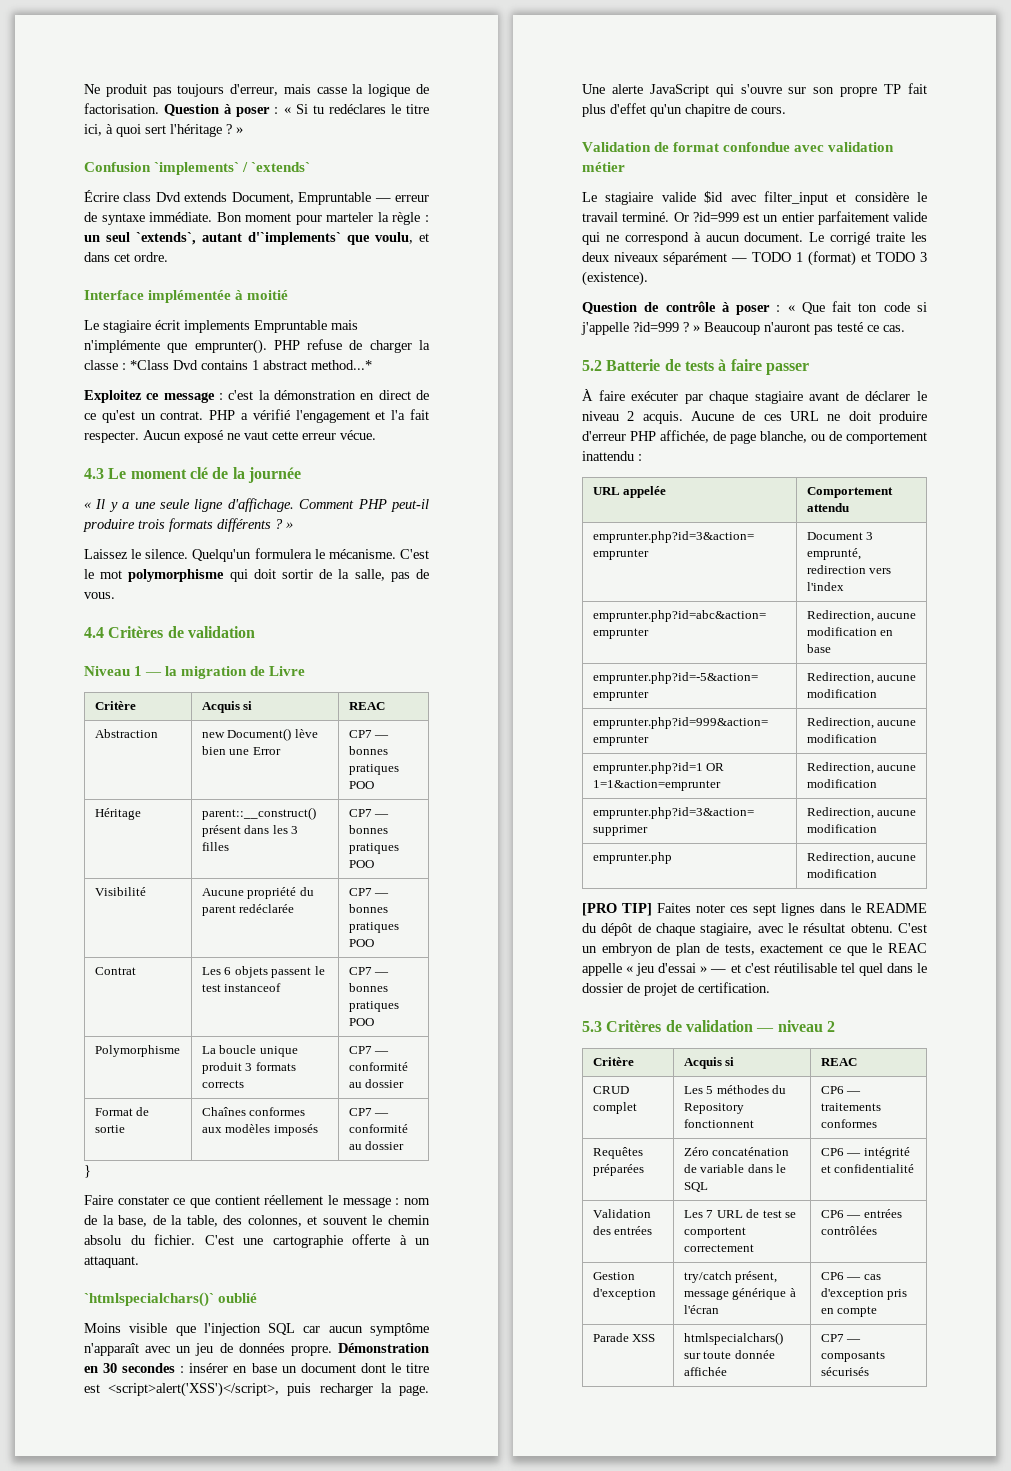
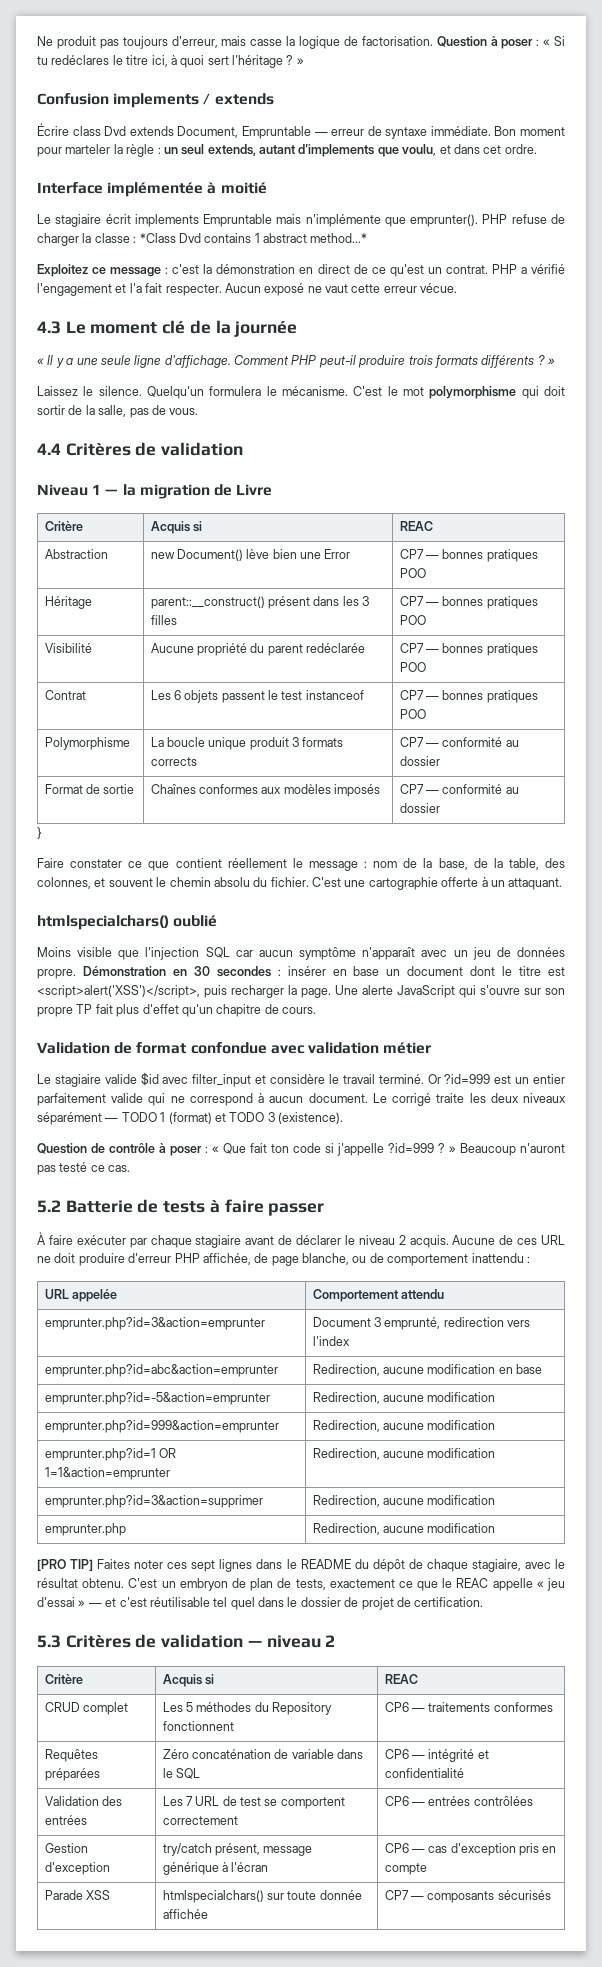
- Confusion `implements` / `extends`
+ Confusion implements / extends
- Bon moment pour marteler la règle : un seul `extends`, autant d'`implements` que voulu, et dans cet ordre.
+ Bon moment pour marteler la règle : un seul extends, autant d'implements que voulu, et dans cet ordre.
- `htmlspecialchars()` oublié
+ htmlspecialchars() oublié

